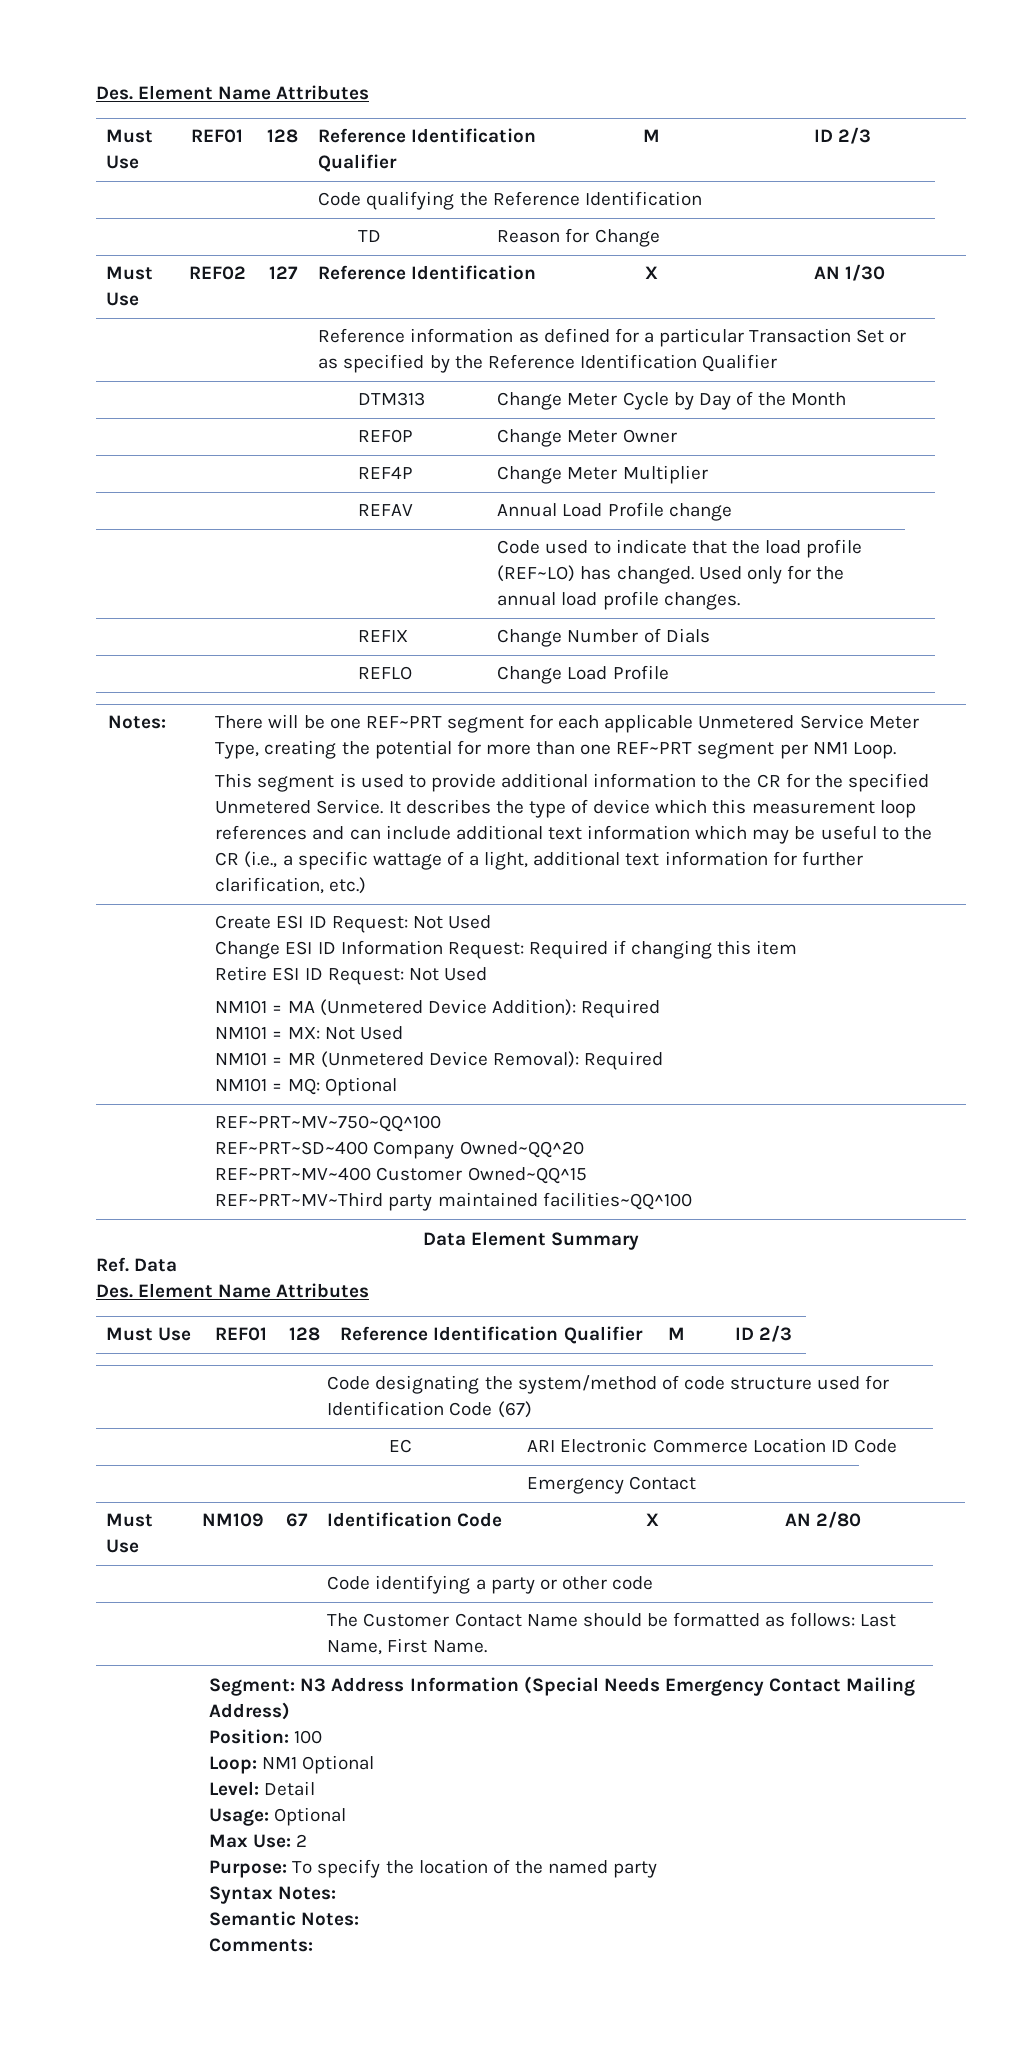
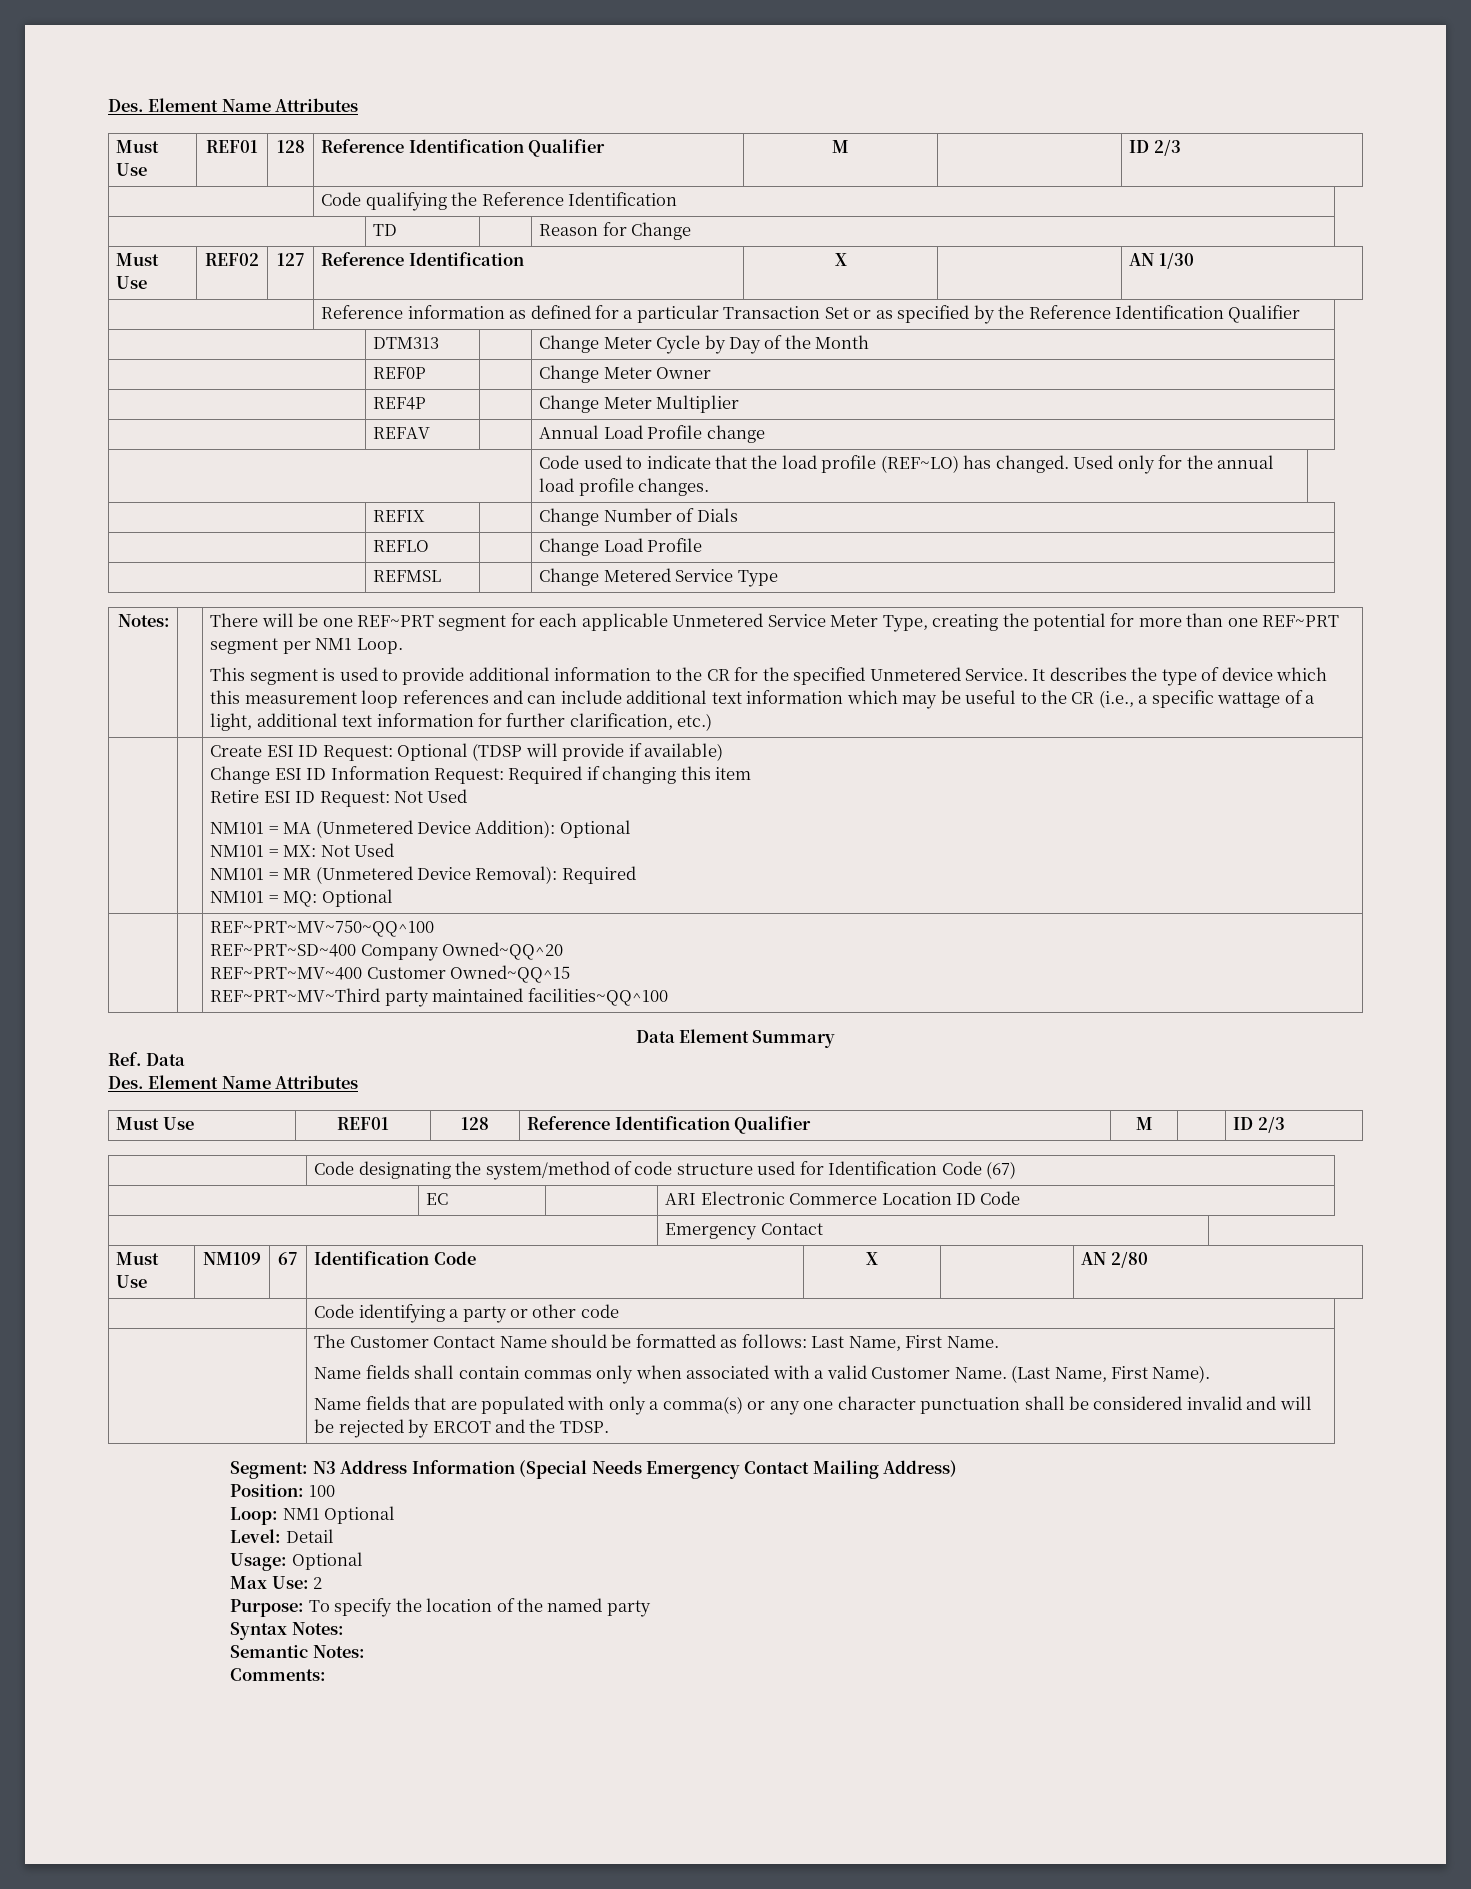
+ | REFMSL | | Change Metered Service Type
- Create ESI ID Request: Not Used
+ Create ESI ID Request: Optional (TDSP will provide if available)
- NM101 = MA (Unmetered Device Addition): Required
+ NM101 = MA (Unmetered Device Addition): Optional
+ Name fields shall contain commas only when associated with a valid Customer Name. (Last Name, First Name).
+ Name fields that are populated with only a comma(s) or any one character punctuation shall be considered invalid and will be rejected by ERCOT and the TDSP.

